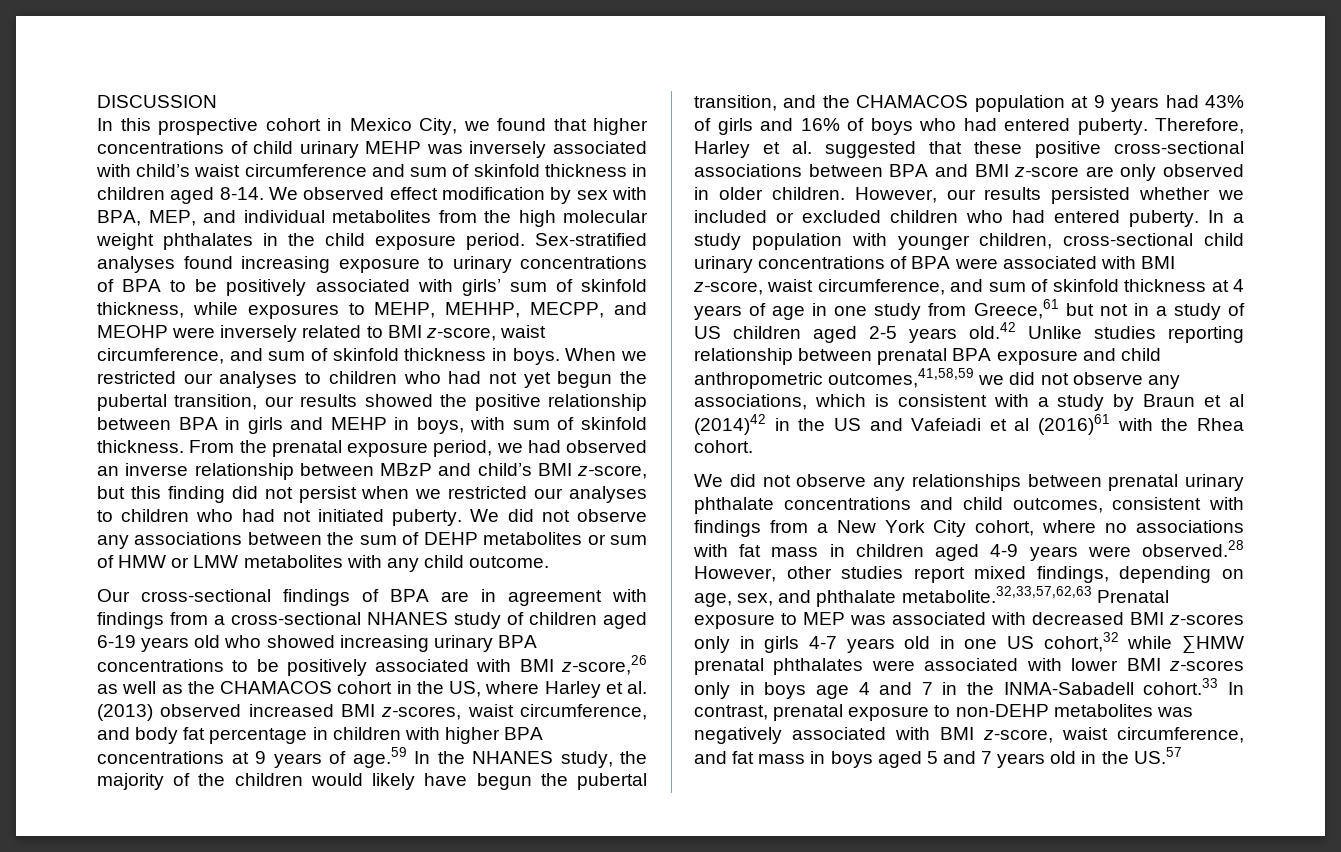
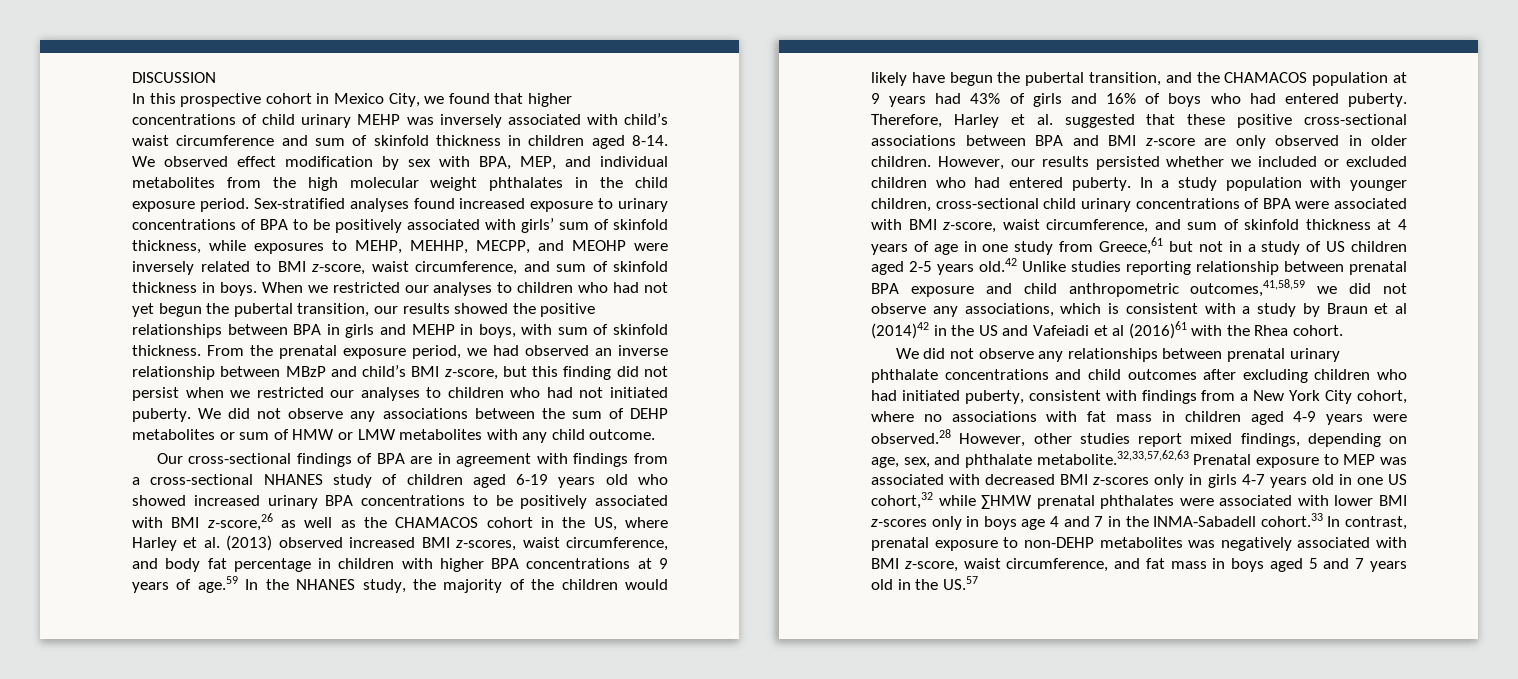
- Sex-stratified analyses found increasing exposure to urinary concentrations of BPA to be positively associated with girls’ sum of skinfold thickness, while exposures to MEHP, MEHHP, MECPP, and MEOHP were inversely related to BMI z-score, waist circumference, and sum of skinfold thickness in boys.
+ Sex-stratified analyses found increased exposure to urinary concentrations of BPA to be positively associated with girls’ sum of skinfold thickness, while exposures to MEHP, MEHHP, MECPP, and MEOHP were inversely related to BMI z-score, waist circumference, and sum of skinfold thickness in boys.
- When we restricted our analyses to children who had not yet begun the pubertal transition, our results showed the positive relationship between BPA in girls and MEHP in boys, with sum of skinfold thickness.
+ When we restricted our analyses to children who had not yet begun the pubertal transition, our results showed the positive relationships between BPA in girls and MEHP in boys, with sum of skinfold thickness.
- Our cross-sectional findings of BPA are in agreement with findings from a cross-sectional NHANES study of children aged 6-19 years old who showed increasing urinary BPA concentrations to be positively associated with BMI z-score,26 as well as the CHAMACOS cohort in the US, where Harley et al. (2013) observed increased BMI z-scores, waist circumference, and body fat percentage in children with higher BPA concentrations at 9 years of age.59 In the NHANES study, the majority of the children would likely have begun the pubertal transition, and the CHAMACOS population at 9 years had 43% of girls and 16% of boys who had entered puberty.
+ Our cross-sectional findings of BPA are in agreement with findings from a cross-sectional NHANES study of children aged 6-19 years old who showed increased urinary BPA concentrations to be positively associated with BMI z-score,26 as well as the CHAMACOS cohort in the US, where Harley et al. (2013) observed increased BMI z-scores, waist circumference, and body fat percentage in children with higher BPA concentrations at 9 years of age.59 In the NHANES study, the majority of the children would likely have begun the pubertal transition, and the CHAMACOS population at 9 years had 43% of girls and 16% of boys who had entered puberty.
- We did not observe any relationships between prenatal urinary phthalate concentrations and child outcomes, consistent with findings from a New York City cohort, where no associations with fat mass in children aged 4-9 years were observed.28 However, other studies report mixed findings, depending on age, sex, and phthalate metabolite.32,33,57,62,63 Prenatal exposure to MEP was associated with decreased BMI z-scores only in girls 4-7 years old in one US cohort,32 while ∑HMW prenatal phthalates were associated with lower BMI z-scores only in boys age 4 and 7 in the INMA-Sabadell cohort.33 In contrast, prenatal exposure to non-DEHP metabolites was negatively associated with BMI z-score, waist circumference, and fat mass in boys aged 5 and 7 years old in the US.57
+ We did not observe any relationships between prenatal urinary phthalate concentrations and child outcomes after excluding children who had initiated puberty, consistent with findings from a New York City cohort, where no associations with fat mass in children aged 4-9 years were observed.28 However, other studies report mixed findings, depending on age, sex, and phthalate metabolite.32,33,57,62,63 Prenatal exposure to MEP was associated with decreased BMI z-scores only in girls 4-7 years old in one US cohort,32 while ∑HMW prenatal phthalates were associated with lower BMI z-scores only in boys age 4 and 7 in the INMA-Sabadell cohort.33 In contrast, prenatal exposure to non-DEHP metabolites was negatively associated with BMI z-score, waist circumference, and fat mass in boys aged 5 and 7 years old in the US.57

